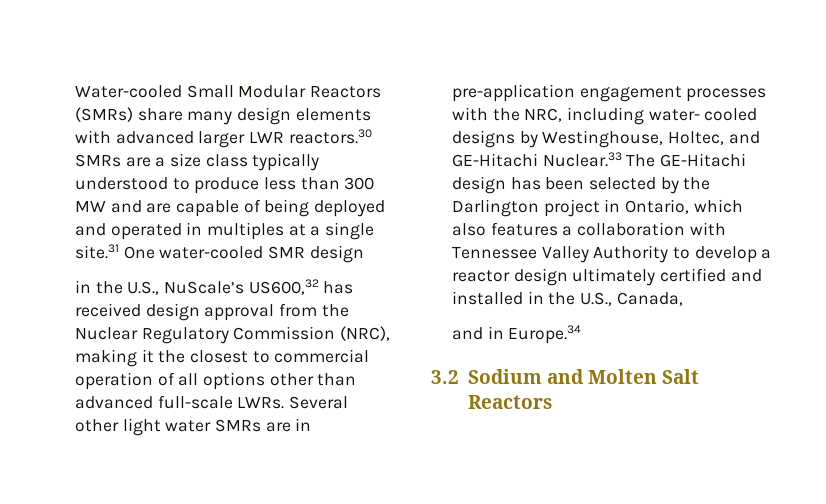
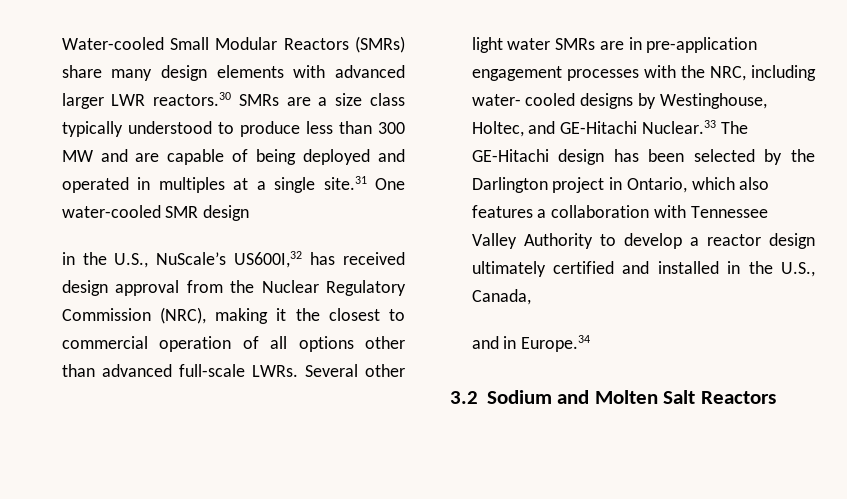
- in the U.S., NuScale’s US600,32 has received design approval from the Nuclear Regulatory Commission (NRC), making it the closest to commercial operation of all options other than advanced full-scale LWRs.
+ in the U.S., NuScale’s US600I,32 has received design approval from the Nuclear Regulatory Commission (NRC), making it the closest to commercial operation of all options other than advanced full-scale LWRs.

